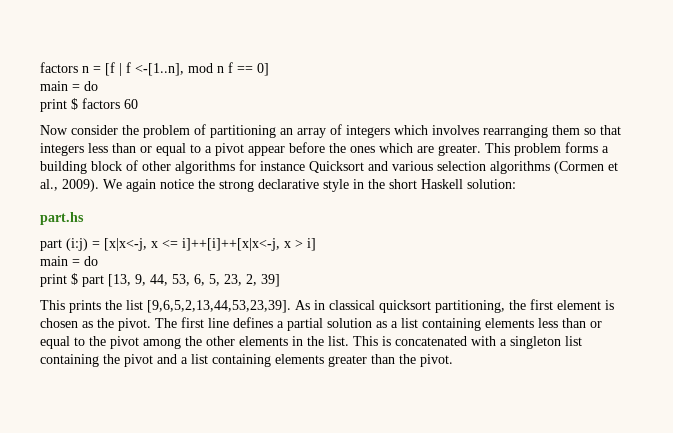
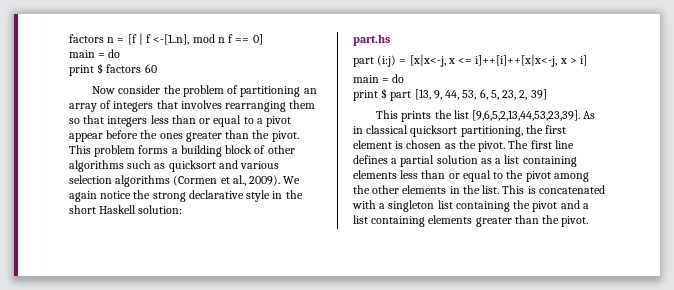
- Now consider the problem of partitioning an array of integers which involves rearranging them so that integers less than or equal to a pivot appear before the ones which are greater.
+ Now consider the problem of partitioning an array of integers that involves rearranging them so that integers less than or equal to a pivot appear before the ones greater than the pivot.
- This problem forms a building block of other algorithms for instance Quicksort and various selection algorithms (Cormen et al., 2009).
+ This problem forms a building block of other algorithms such as quicksort and various selection algorithms (Cormen et al., 2009).

